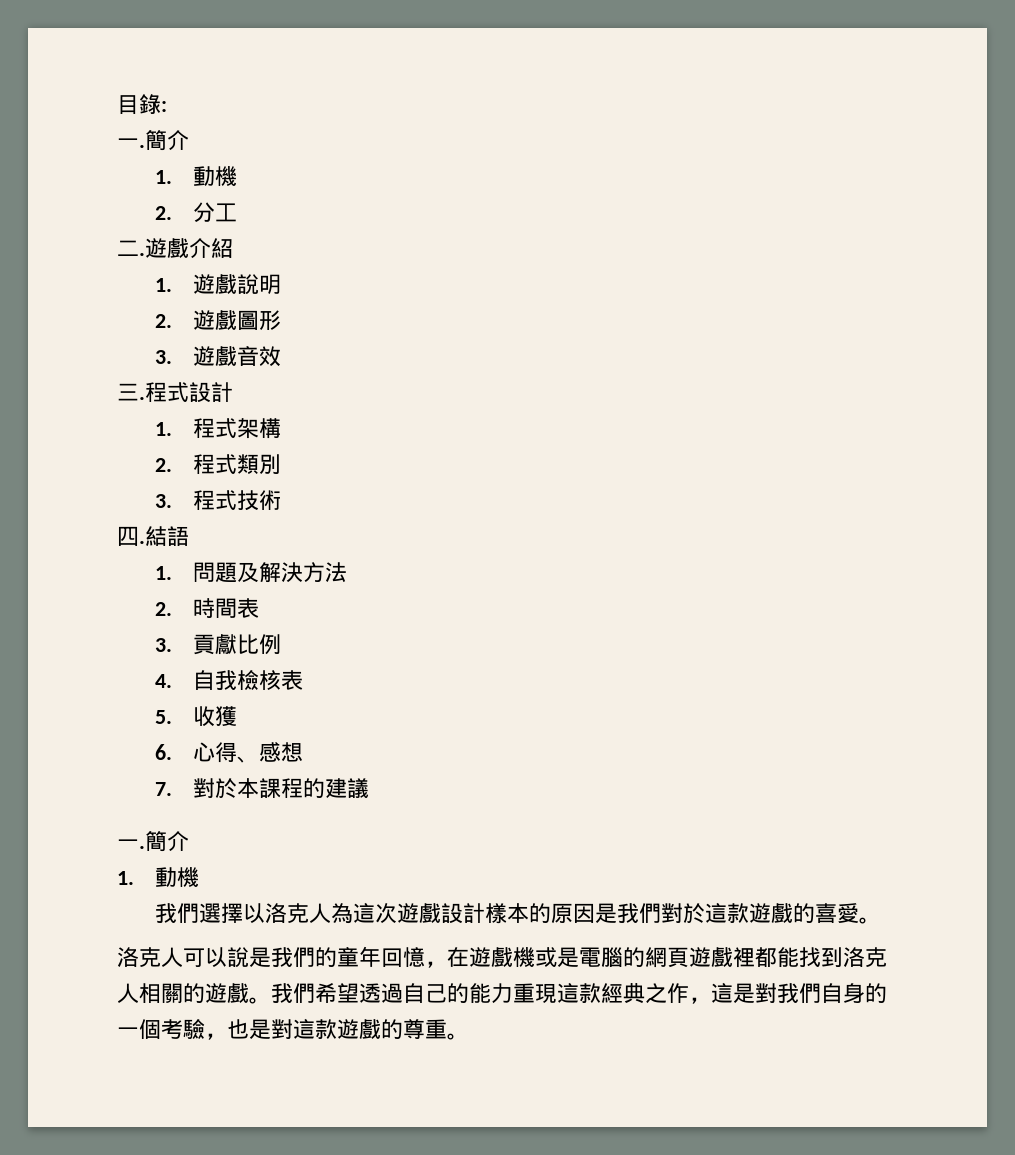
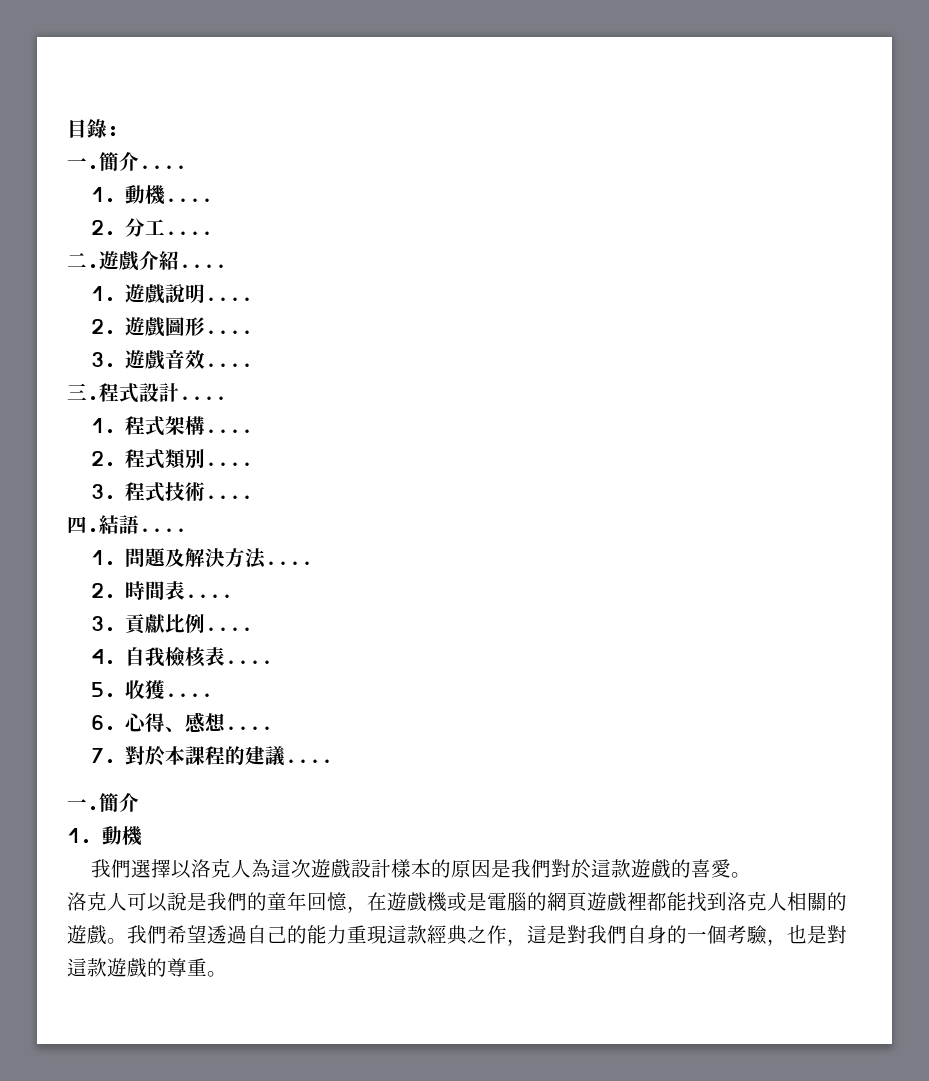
  目錄:
- 一.簡介
- 1.動機
+ 一.簡介....
+ 1.動機....
- 2.分工
+ 2.分工....
- 遊戲介紹
+ 遊戲介紹....
- 1.遊戲說明
+ 1.遊戲說明....
- 2.遊戲圖形
+ 2.遊戲圖形....
- 3.遊戲音效
+ 3.遊戲音效....
- 程式設計
+ 程式設計....
- 1.程式架構
+ 1.程式架構....
- 2.程式類別
+ 2.程式類別....
- 3.程式技術
+ 3.程式技術....
- 結語
+ 結語....
- 1.問題及解決方法
+ 1.問題及解決方法....
- 2.時間表
+ 2.時間表....
- 3.貢獻比例
+ 3.貢獻比例....
- 4.自我檢核表
+ 4.自我檢核表....
- 5.收獲
+ 5.收獲....
- 6.心得、感想
+ 6.心得、感想....
- 7.對於本課程的建議
+ 7.對於本課程的建議....

